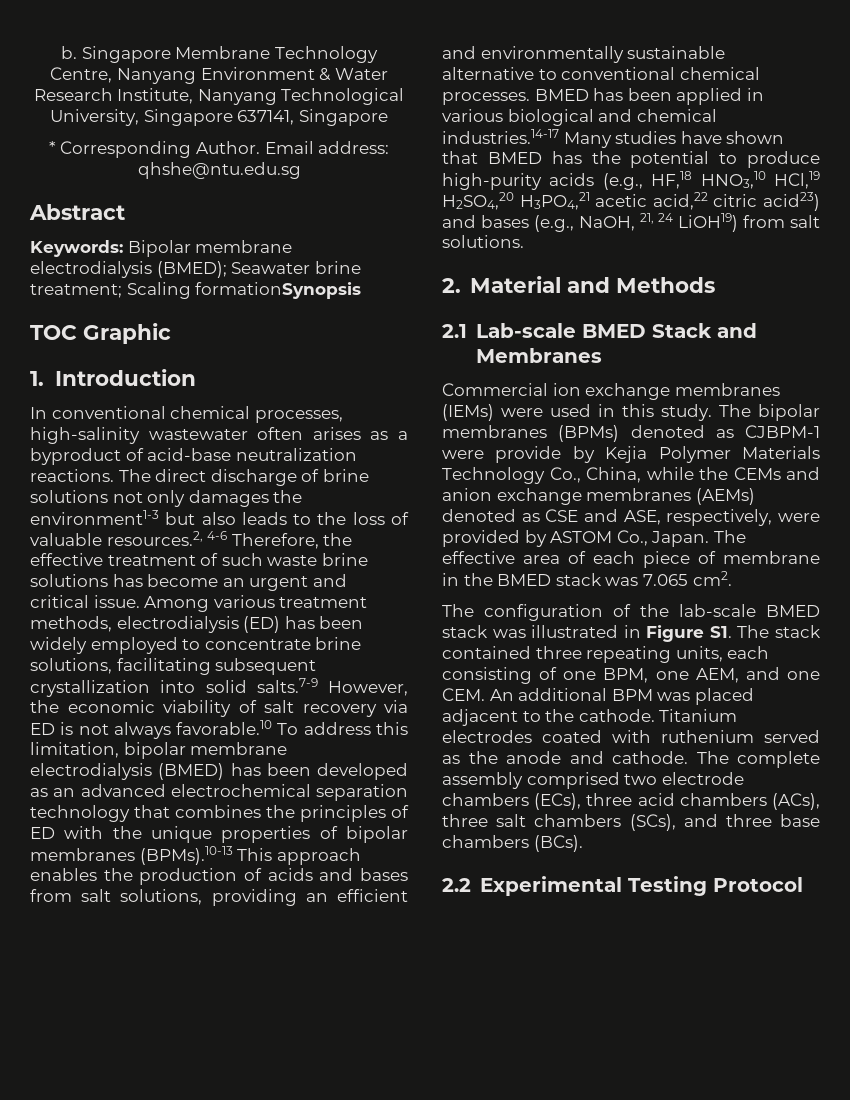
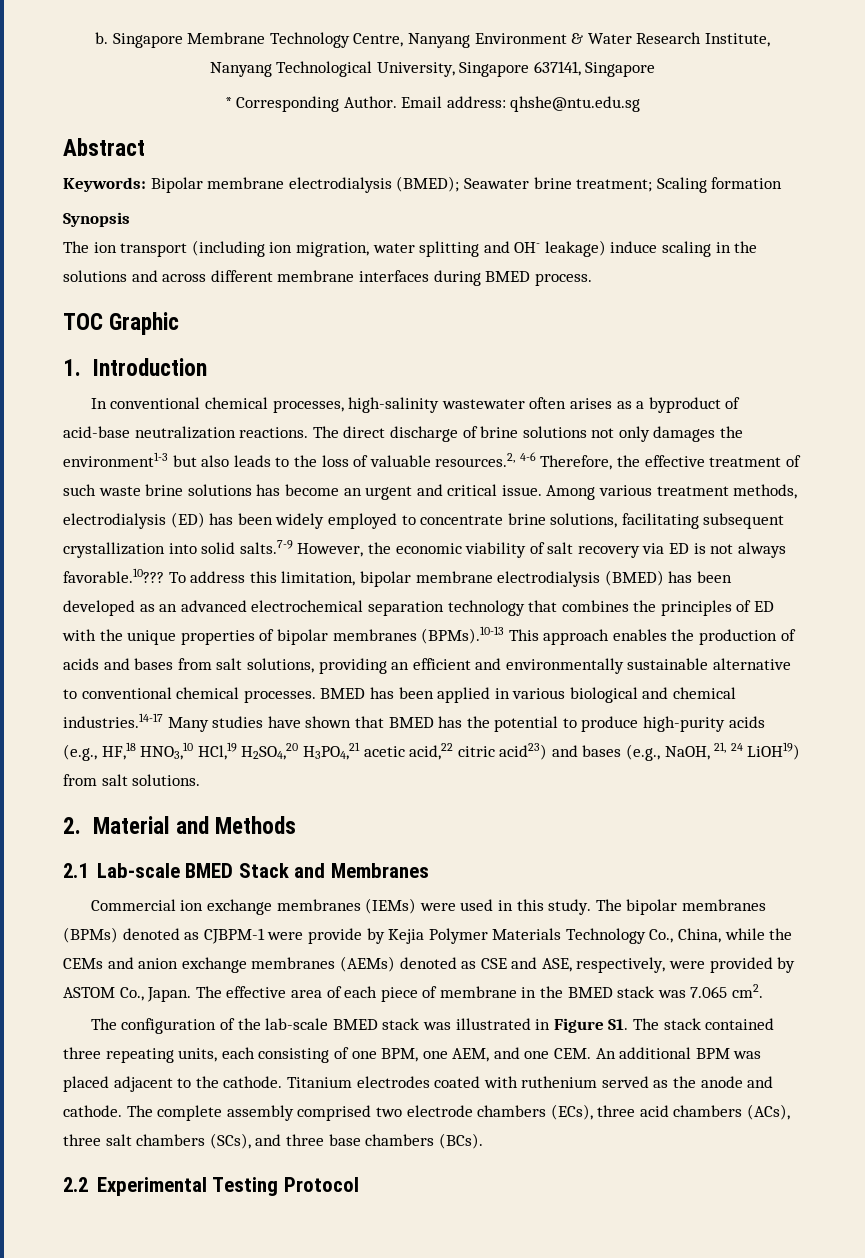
- Keywords: Bipolar membrane electrodialysis (BMED); Seawater brine treatment; Scaling formationSynopsis
+ Keywords: Bipolar membrane electrodialysis (BMED); Seawater brine treatment; Scaling formation
+ Synopsis
+ The ion transport (including ion migration, water splitting and OH- leakage) induce scaling in the solutions and across different membrane interfaces during BMED process.
- Among various treatment methods, electrodialysis (ED) has been widely employed to concentrate brine solutions, facilitating subsequent crystallization into solid salts.7-9 However, the economic viability of salt recovery via ED is not always favorable.10 To address this limitation, bipolar membrane electrodialysis (BMED) has been developed as an advanced electrochemical separation technology that combines the principles of ED with the unique properties of bipolar membranes (BPMs).10-13 This approach enables the production of acids and bases from salt solutions, providing an efficient and environmentally sustainable alternative to conventional chemical processes.
+ Among various treatment methods, electrodialysis (ED) has been widely employed to concentrate brine solutions, facilitating subsequent crystallization into solid salts.7-9 However, the economic viability of salt recovery via ED is not always favorable.10??? To address this limitation, bipolar membrane electrodialysis (BMED) has been developed as an advanced electrochemical separation technology that combines the principles of ED with the unique properties of bipolar membranes (BPMs).10-13 This approach enables the production of acids and bases from salt solutions, providing an efficient and environmentally sustainable alternative to conventional chemical processes.

